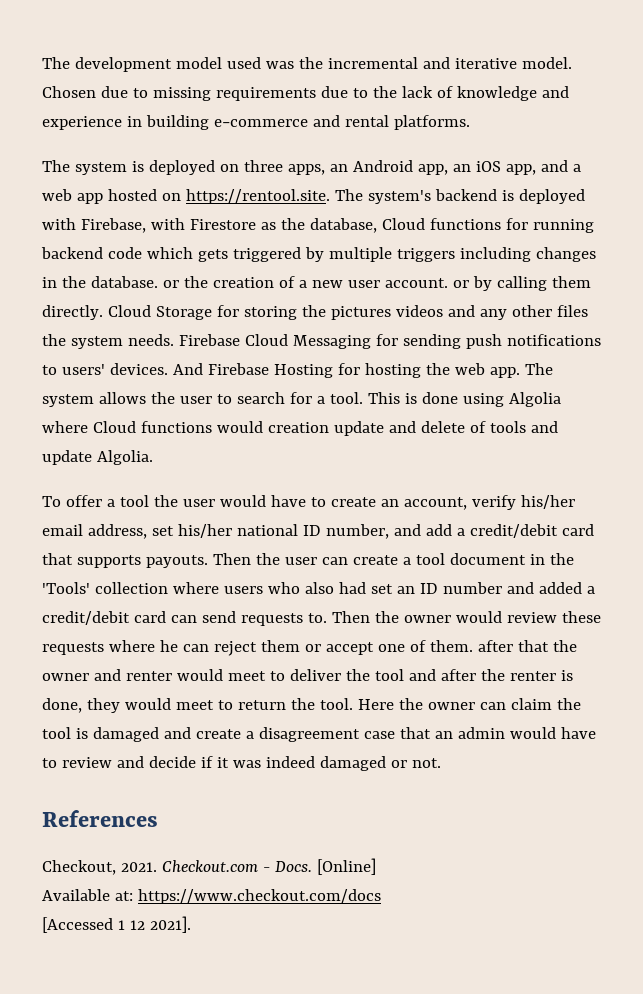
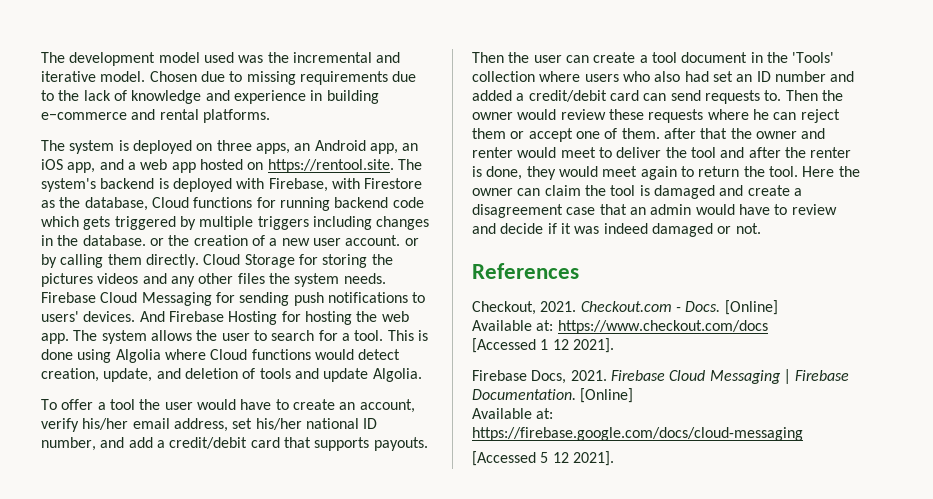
- This is done using Algolia where Cloud functions would creation update and delete of tools and update Algolia.
+ This is done using Algolia where Cloud functions would detect creation, update, and deletion of tools and update Algolia.
- Then the owner would review these requests where he can reject them or accept one of them. after that the owner and renter would meet to deliver the tool and after the renter is done, they would meet to return the tool.
+ Then the owner would review these requests where he can reject them or accept one of them. after that the owner and renter would meet to deliver the tool and after the renter is done, they would meet again to return the tool.
+ Firebase Docs, 2021. Firebase Cloud Messaging | Firebase Documentation. [Online]
+ Available at: https://firebase.google.com/docs/cloud-messaging
+ [Accessed 5 12 2021].

